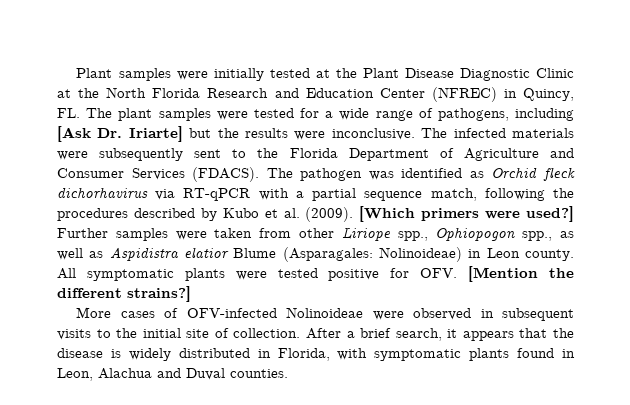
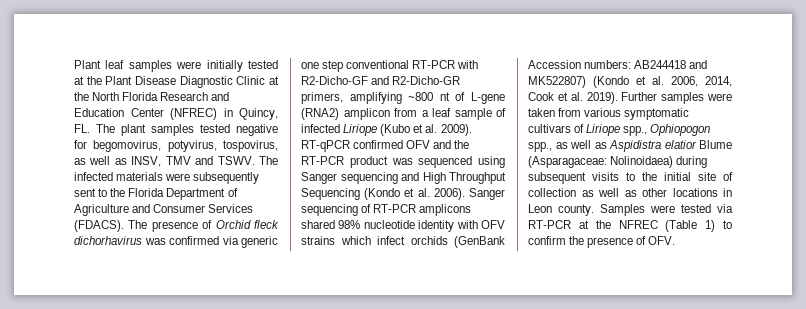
- Plant samples were initially tested at the Plant Disease Diagnostic Clinic at the North Florida Research and Education Center (NFREC) in Quincy, FL. The plant samples were tested for a wide range of pathogens, including [Ask Dr. Iriarte] but the results were inconclusive.
+ Plant leaf samples were initially tested at the Plant Disease Diagnostic Clinic at the North Florida Research and Education Center (NFREC) in Quincy, FL. The plant samples tested negative for begomovirus, potyvirus, tospovirus, as well as INSV, TMV and TSWV.
- The pathogen was identified as Orchid fleck dichorhavirus via RT-qPCR with a partial sequence match, following the procedures described by Kubo et al. (2009). [Which primers were used?]
+ The presence of Orchid fleck dichorhavirus was confirmed via generic one step conventional RT-PCR with R2-Dicho-GF and R2-Dicho-GR primers, amplifying ~800 nt of L-gene (RNA2) amplicon from a leaf sample of infected Liriope (Kubo et al. 2009). RT-qPCR confirmed OFV and the RT-PCR product was sequenced using Sanger sequencing and High Throughput Sequencing (Kondo et al. 2006). Sanger sequencing of RT-PCR amplicons shared 98% nucleotide identity with OFV strains which infect orchids (GenBank Accession numbers: AB244418 and MK522807) (Kondo et al. 2006, 2014, Cook et al. 2019).
- Further samples were taken from other Liriope spp., Ophiopogon spp., as well as Aspidistra elatior Blume (Asparagales: Nolinoideae) in Leon county. All symptomatic plants were tested positive for OFV. [Mention the different strains?]
- More cases of OFV-infected Nolinoideae were observed in subsequent visits to the initial site of collection. After a brief search, it appears that the disease is widely distributed in Florida, with symptomatic plants found in Leon, Alachua and Duval counties.
+ Further samples were taken from various symptomatic cultivars of Liriope spp., Ophiopogon spp., as well as Aspidistra elatior Blume (Asparagaceae: Nolinoidaea) during subsequent visits to the initial site of collection as well as other locations in Leon county. Samples were tested via RT-PCR at the NFREC (Table 1) to confirm the presence of OFV.

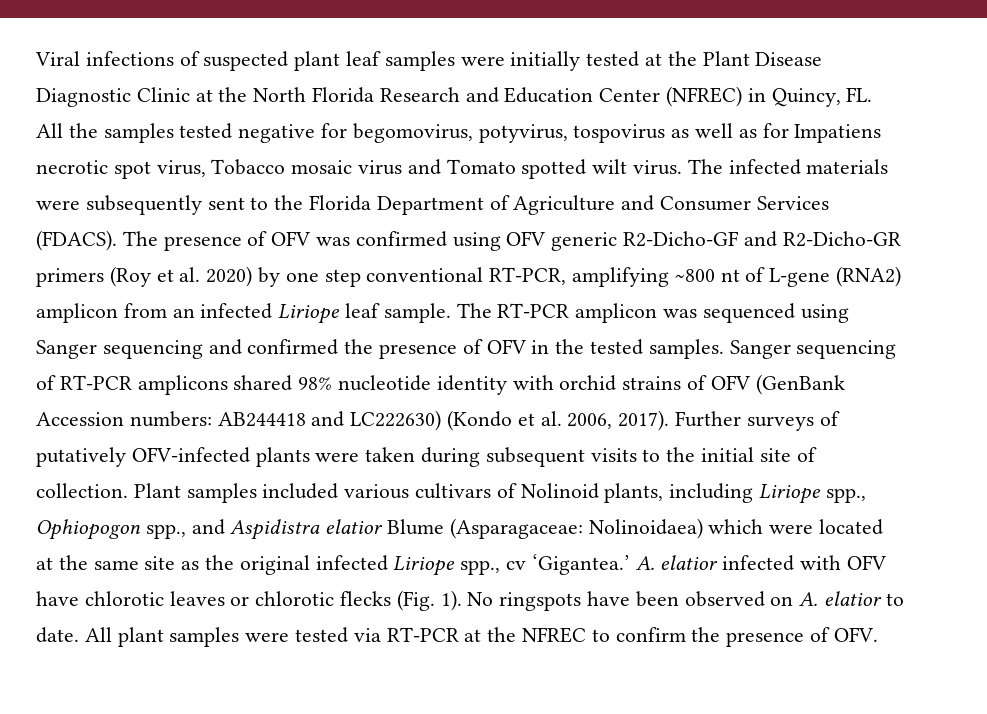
- Plant leaf samples were initially tested at the Plant Disease Diagnostic Clinic at the North Florida Research and Education Center (NFREC) in Quincy, FL. The plant samples tested negative for begomovirus, potyvirus, tospovirus, as well as INSV, TMV and TSWV.
+ Viral infections of suspected plant leaf samples were initially tested at the Plant Disease Diagnostic Clinic at the North Florida Research and Education Center (NFREC) in Quincy, FL. All the samples tested negative for begomovirus, potyvirus, tospovirus as well as for Impatiens necrotic spot virus, Tobacco mosaic virus and Tomato spotted wilt virus.
- The presence of Orchid fleck dichorhavirus was confirmed via generic one step conventional RT-PCR with R2-Dicho-GF and R2-Dicho-GR primers, amplifying ~800 nt of L-gene (RNA2) amplicon from a leaf sample of infected Liriope (Kubo et al. 2009). RT-qPCR confirmed OFV and the RT-PCR product was sequenced using Sanger sequencing and High Throughput Sequencing (Kondo et al. 2006).
+ The presence of OFV was confirmed using OFV generic R2-Dicho-GF and R2-Dicho-GR primers (Roy et al. 2020) by one step conventional RT-PCR, amplifying ~800 nt of L-gene (RNA2) amplicon from an infected Liriope leaf sample. The RT-PCR amplicon was sequenced using Sanger sequencing and confirmed the presence of OFV in the tested samples.
- Sanger sequencing of RT-PCR amplicons shared 98% nucleotide identity with OFV strains which infect orchids (GenBank Accession numbers: AB244418 and MK522807) (Kondo et al. 2006, 2014, Cook et al. 2019). Further samples were taken from various symptomatic cultivars of Liriope spp., Ophiopogon spp., as well as Aspidistra elatior Blume (Asparagaceae: Nolinoidaea) during subsequent visits to the initial site of collection as well as other locations in Leon county. Samples were tested via RT-PCR at the NFREC (Table 1) to confirm the presence of OFV.
+ Sanger sequencing of RT-PCR amplicons shared 98% nucleotide identity with orchid strains of OFV (GenBank Accession numbers: AB244418 and LC222630) (Kondo et al. 2006, 2017). Further surveys of putatively OFV-infected plants were taken during subsequent visits to the initial site of collection. Plant samples included various cultivars of Nolinoid plants, including Liriope spp., Ophiopogon spp., and Aspidistra elatior Blume (Asparagaceae: Nolinoidaea) which were located at the same site as the original infected Liriope spp., cv ‘Gigantea.’ A. elatior infected with OFV have chlorotic leaves or chlorotic flecks (Fig. 1). No ringspots have been observed on A. elatior to date. All plant samples were tested via RT-PCR at the NFREC to confirm the presence of OFV.

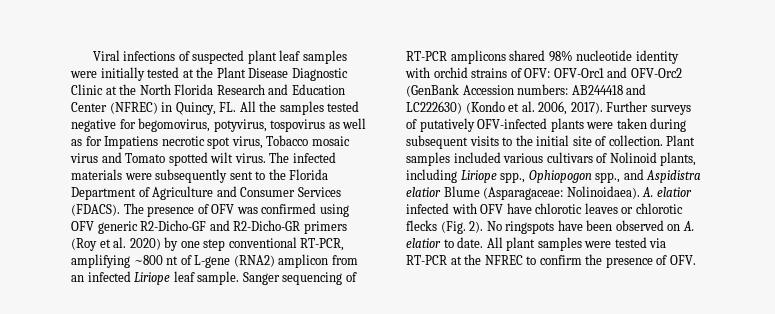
- The RT-PCR amplicon was sequenced using Sanger sequencing and confirmed the presence of OFV in the tested samples.
- Sanger sequencing of RT-PCR amplicons shared 98% nucleotide identity with orchid strains of OFV (GenBank Accession numbers: AB244418 and LC222630) (Kondo et al. 2006, 2017).
+ Sanger sequencing of RT-PCR amplicons shared 98% nucleotide identity with orchid strains of OFV: OFV-Orc1 and OFV-Orc2 (GenBank Accession numbers: AB244418 and LC222630) (Kondo et al. 2006, 2017).
- Plant samples included various cultivars of Nolinoid plants, including Liriope spp., Ophiopogon spp., and Aspidistra elatior Blume (Asparagaceae: Nolinoidaea) which were located at the same site as the original infected Liriope spp., cv ‘Gigantea.’
+ Plant samples included various cultivars of Nolinoid plants, including Liriope spp., Ophiopogon spp., and Aspidistra elatior Blume (Asparagaceae: Nolinoidaea).
- A. elatior infected with OFV have chlorotic leaves or chlorotic flecks (Fig. 1).
+ A. elatior infected with OFV have chlorotic leaves or chlorotic flecks (Fig. 2).

